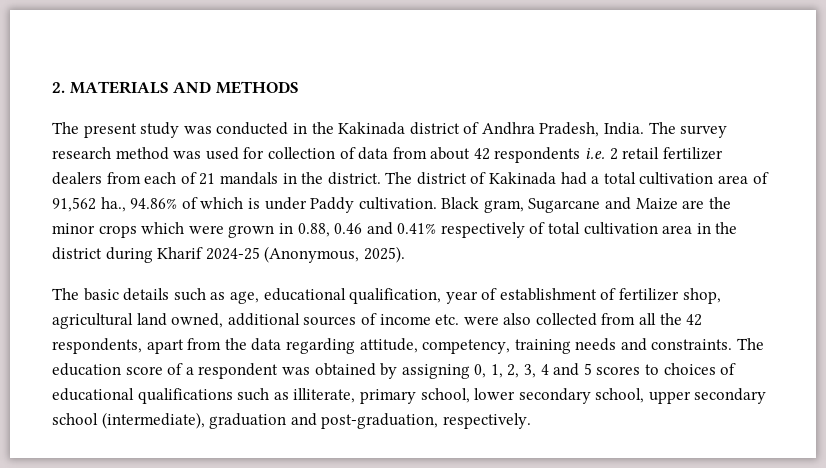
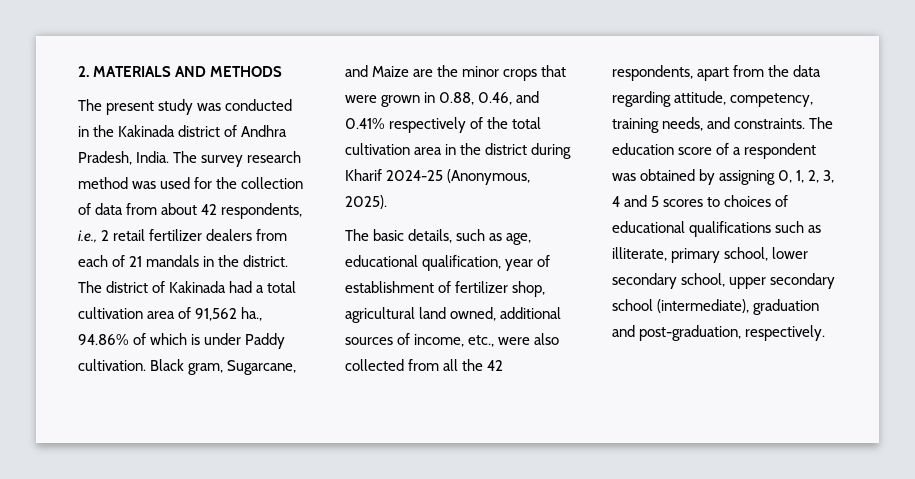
- The survey research method was used for collection of data from about 42 respondents i.e. 2 retail fertilizer dealers from each of 21 mandals in the district.
+ The survey research method was used for the collection of data from about 42 respondents, i.e., 2 retail fertilizer dealers from each of 21 mandals in the district.
- Black gram, Sugarcane and Maize are the minor crops which were grown in 0.88, 0.46 and 0.41% respectively of total cultivation area in the district during Kharif 2024-25 (Anonymous, 2025).
+ Black gram, Sugarcane, and Maize are the minor crops that were grown in 0.88, 0.46, and 0.41% respectively of the total cultivation area in the district during Kharif 2024-25 (Anonymous, 2025).
- The basic details such as age, educational qualification, year of establishment of fertilizer shop, agricultural land owned, additional sources of income etc. were also collected from all the 42 respondents, apart from the data regarding attitude, competency, training needs and constraints.
+ The basic details, such as age, educational qualification, year of establishment of fertilizer shop, agricultural land owned, additional sources of income, etc., were also collected from all the 42 respondents, apart from the data regarding attitude, competency, training needs, and constraints.

